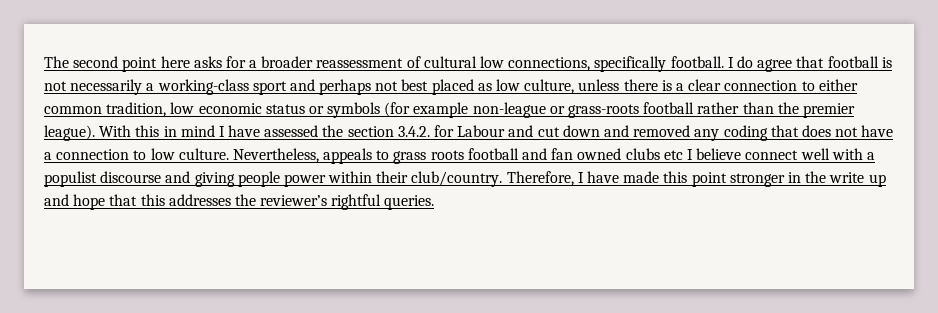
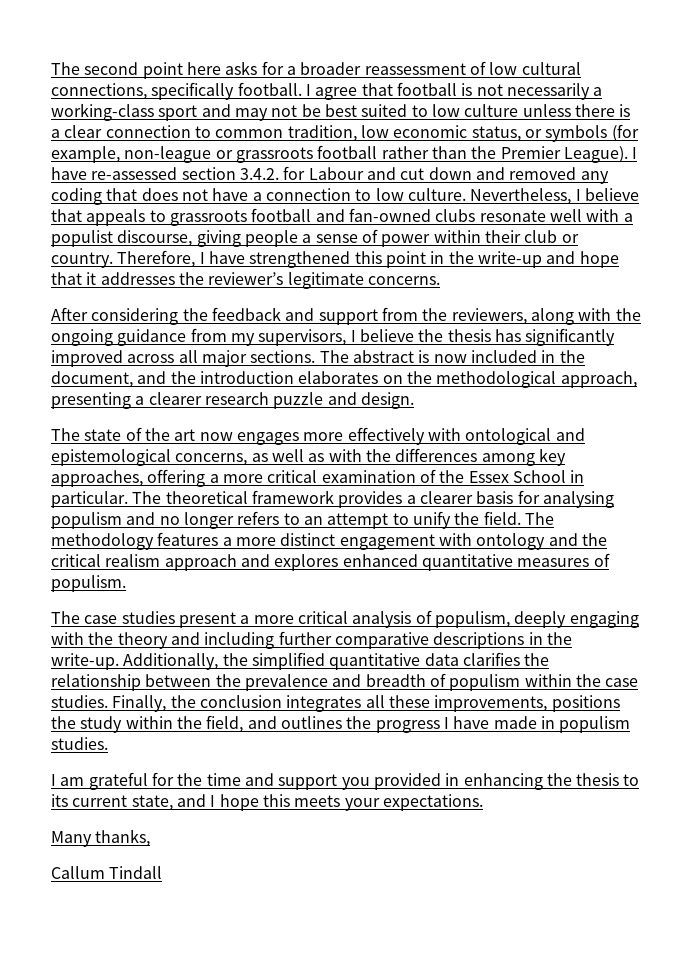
- The second point here asks for a broader reassessment of cultural low connections, specifically football.
+ The second point here asks for a broader reassessment of low cultural connections, specifically football.
- I do agree that football is not necessarily a working-class sport and perhaps not best placed as low culture, unless there is a clear connection to either common tradition, low economic status or symbols (for example non-league or grass-roots football rather than the premier league). With this in mind I have assessed the section 3.4.2. for Labour and cut down and removed any coding that does not have a connection to low culture.
+ I agree that football is not necessarily a working-class sport and may not be best suited to low culture unless there is a clear connection to common tradition, low economic status, or symbols (for example, non-league or grassroots football rather than the Premier League). I have re-assessed section 3.4.2. for Labour and cut down and removed any coding that does not have a connection to low culture.
- Nevertheless, appeals to grass roots football and fan owned clubs etc I believe connect well with a populist discourse and giving people power within their club/country.
+ Nevertheless, I believe that appeals to grassroots football and fan-owned clubs resonate well with a populist discourse, giving people a sense of power within their club or country.
- Therefore, I have made this point stronger in the write up and hope that this addresses the reviewer’s rightful queries.
+ Therefore, I have strengthened this point in the write-up and hope that it addresses the reviewer’s legitimate concerns.
+ After considering the feedback and support from the reviewers, along with the ongoing guidance from my supervisors, I believe the thesis has significantly improved across all major sections. The abstract is now included in the document, and the introduction elaborates on the methodological approach, presenting a clearer research puzzle and design.
+ The state of the art now engages more effectively with ontological and epistemological concerns, as well as with the differences among key approaches, offering a more critical examination of the Essex School in particular. The theoretical framework provides a clearer basis for analysing populism and no longer refers to an attempt to unify the field. The methodology features a more distinct engagement with ontology and the critical realism approach and explores enhanced quantitative measures of populism.
+ The case studies present a more critical analysis of populism, deeply engaging with the theory and including further comparative descriptions in the write-up. Additionally, the simplified quantitative data clarifies the relationship between the prevalence and breadth of populism within the case studies. Finally, the conclusion integrates all these improvements, positions the study within the field, and outlines the progress I have made in populism studies.
+ I am grateful for the time and support you provided in enhancing the thesis to its current state, and I hope this meets your expectations.
+ Many thanks,
+ Callum Tindall

